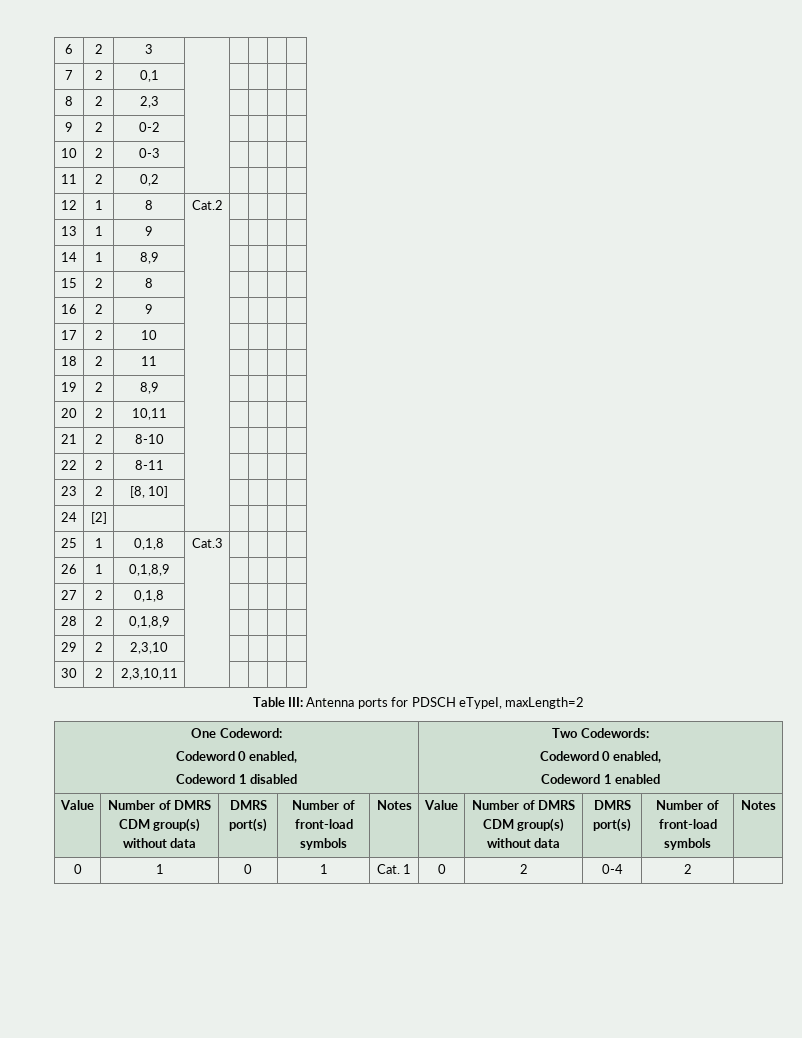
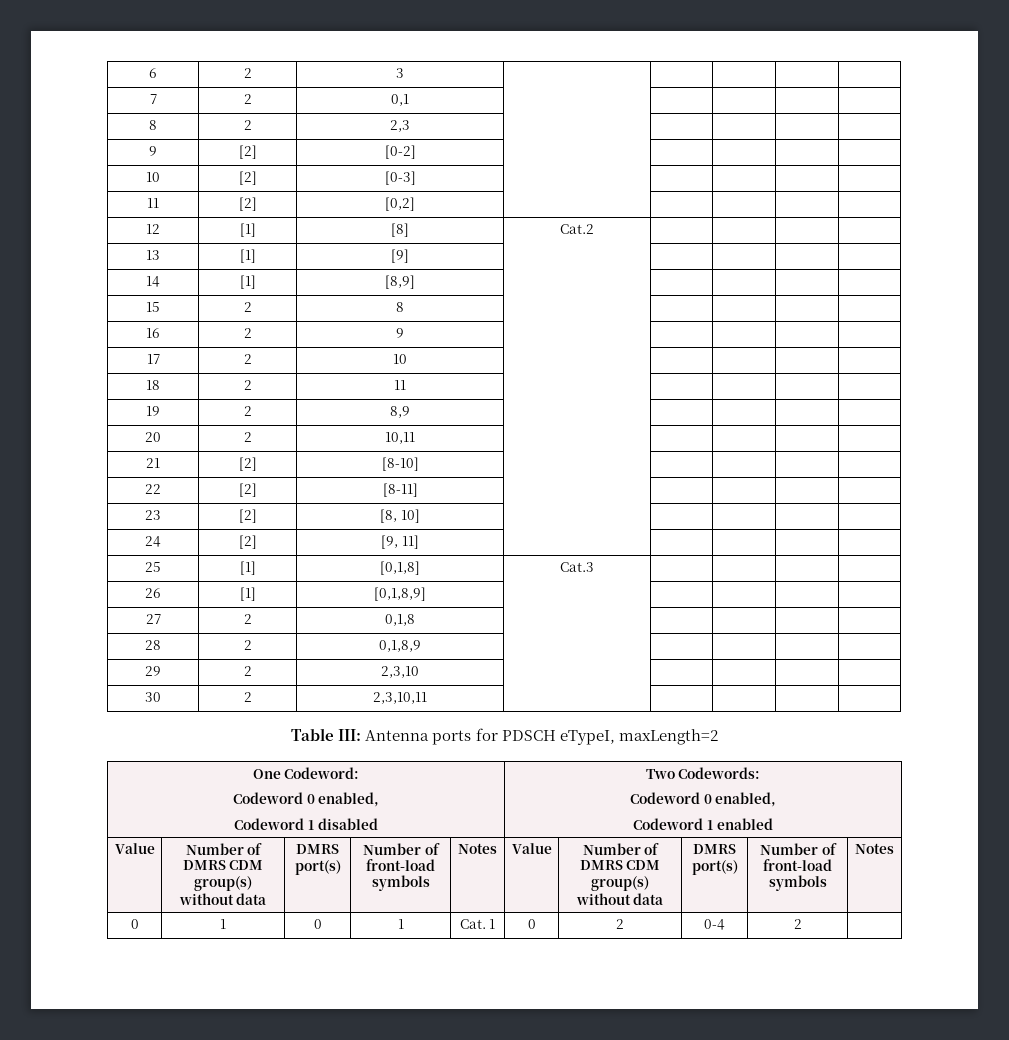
- 9 | 2 | 0-2 | | | | |
- 10 | 2 | 0-3 | | | | |
- 11 | 2 | 0,2 | | | | |
+ 9 | [2] | [0-2] | | | | |
+ 10 | [2] | [0-3] | | | | |
+ 11 | [2] | [0,2] | | | | |
- 12 | 1 | 8 | Cat.2 | | | |
+ 12 | [1] | [8] | Cat.2 | | | |
- 13 | 1 | 9 | | | | |
+ 13 | [1] | [9] | | | | |
- 14 | 1 | 8,9 | | | | |
+ 14 | [1] | [8,9] | | | | |
- 21 | 2 | 8-10 | | | | |
+ 21 | [2] | [8-10] | | | | |
- 22 | 2 | 8-11 | | | | |
+ 22 | [2] | [8-11] | | | | |
- 23 | 2 | [8, 10] | | | | |
+ 23 | [2] | [8, 10] | | | | |
- 24 | [2] | | | | | |
+ 24 | [2] | [9, 11] | | | | |
- 25 | 1 | 0,1,8 | Cat.3 | | | |
+ 25 | [1] | [0,1,8] | Cat.3 | | | |
- 26 | 1 | 0,1,8,9 | | | | |
+ 26 | [1] | [0,1,8,9] | | | | |

